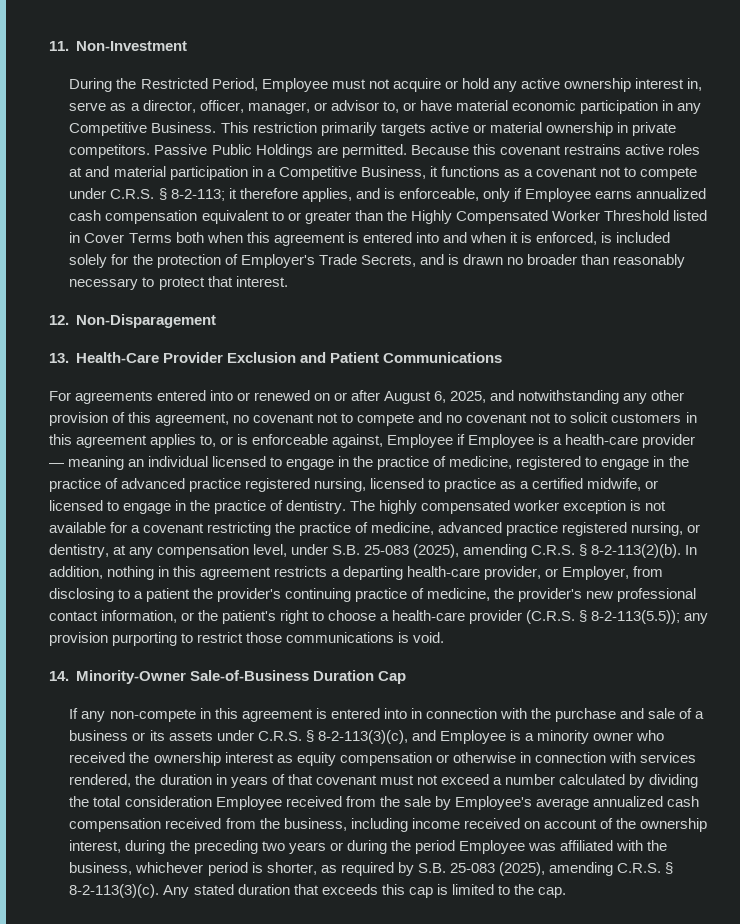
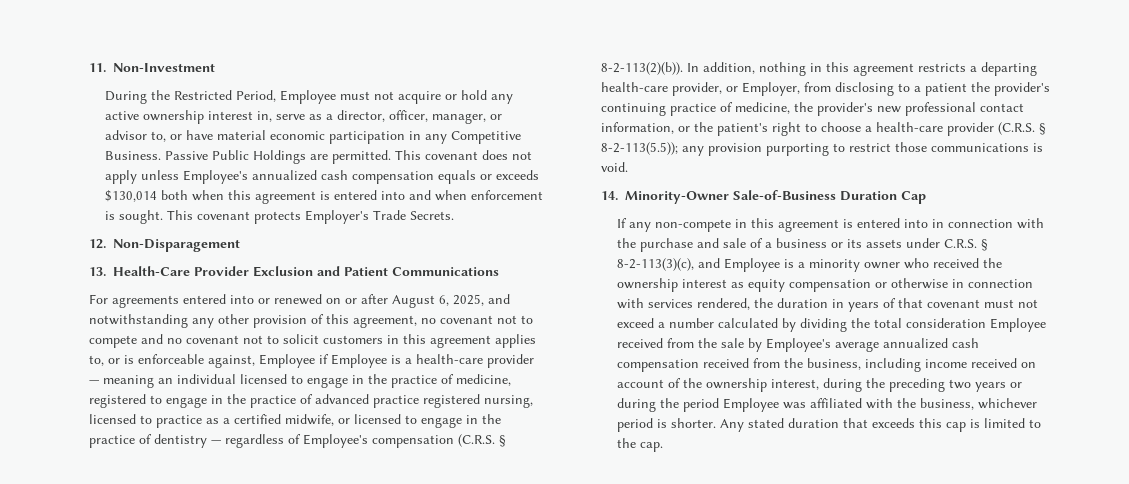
- This restriction primarily targets active or material ownership in private competitors.
- Because this covenant restrains active roles at and material participation in a Competitive Business, it functions as a covenant not to compete under C.R.S. § 8-2-113; it therefore applies, and is enforceable, only if Employee earns annualized cash compensation equivalent to or greater than the Highly Compensated Worker Threshold listed in Cover Terms both when this agreement is entered into and when it is enforced, is included solely for the protection of Employer's Trade Secrets, and is drawn no broader than reasonably necessary to protect that interest.
+ This covenant does not apply unless Employee's annualized cash compensation equals or exceeds $130,014 both when this agreement is entered into and when enforcement is sought. This covenant protects Employer's Trade Secrets.
- For agreements entered into or renewed on or after August 6, 2025, and notwithstanding any other provision of this agreement, no covenant not to compete and no covenant not to solicit customers in this agreement applies to, or is enforceable against, Employee if Employee is a health-care provider — meaning an individual licensed to engage in the practice of medicine, registered to engage in the practice of advanced practice registered nursing, licensed to practice as a certified midwife, or licensed to engage in the practice of dentistry. The highly compensated worker exception is not available for a covenant restricting the practice of medicine, advanced practice registered nursing, or dentistry, at any compensation level, under S.B. 25-083 (2025), amending C.R.S. § 8-2-113(2)(b).
+ For agreements entered into or renewed on or after August 6, 2025, and notwithstanding any other provision of this agreement, no covenant not to compete and no covenant not to solicit customers in this agreement applies to, or is enforceable against, Employee if Employee is a health-care provider — meaning an individual licensed to engage in the practice of medicine, registered to engage in the practice of advanced practice registered nursing, licensed to practice as a certified midwife, or licensed to engage in the practice of dentistry — regardless of Employee's compensation (C.R.S. § 8-2-113(2)(b)).
- If any non-compete in this agreement is entered into in connection with the purchase and sale of a business or its assets under C.R.S. § 8-2-113(3)(c), and Employee is a minority owner who received the ownership interest as equity compensation or otherwise in connection with services rendered, the duration in years of that covenant must not exceed a number calculated by dividing the total consideration Employee received from the sale by Employee's average annualized cash compensation received from the business, including income received on account of the ownership interest, during the preceding two years or during the period Employee was affiliated with the business, whichever period is shorter, as required by S.B. 25-083 (2025), amending C.R.S. § 8-2-113(3)(c).
+ If any non-compete in this agreement is entered into in connection with the purchase and sale of a business or its assets under C.R.S. § 8-2-113(3)(c), and Employee is a minority owner who received the ownership interest as equity compensation or otherwise in connection with services rendered, the duration in years of that covenant must not exceed a number calculated by dividing the total consideration Employee received from the sale by Employee's average annualized cash compensation received from the business, including income received on account of the ownership interest, during the preceding two years or during the period Employee was affiliated with the business, whichever period is shorter.

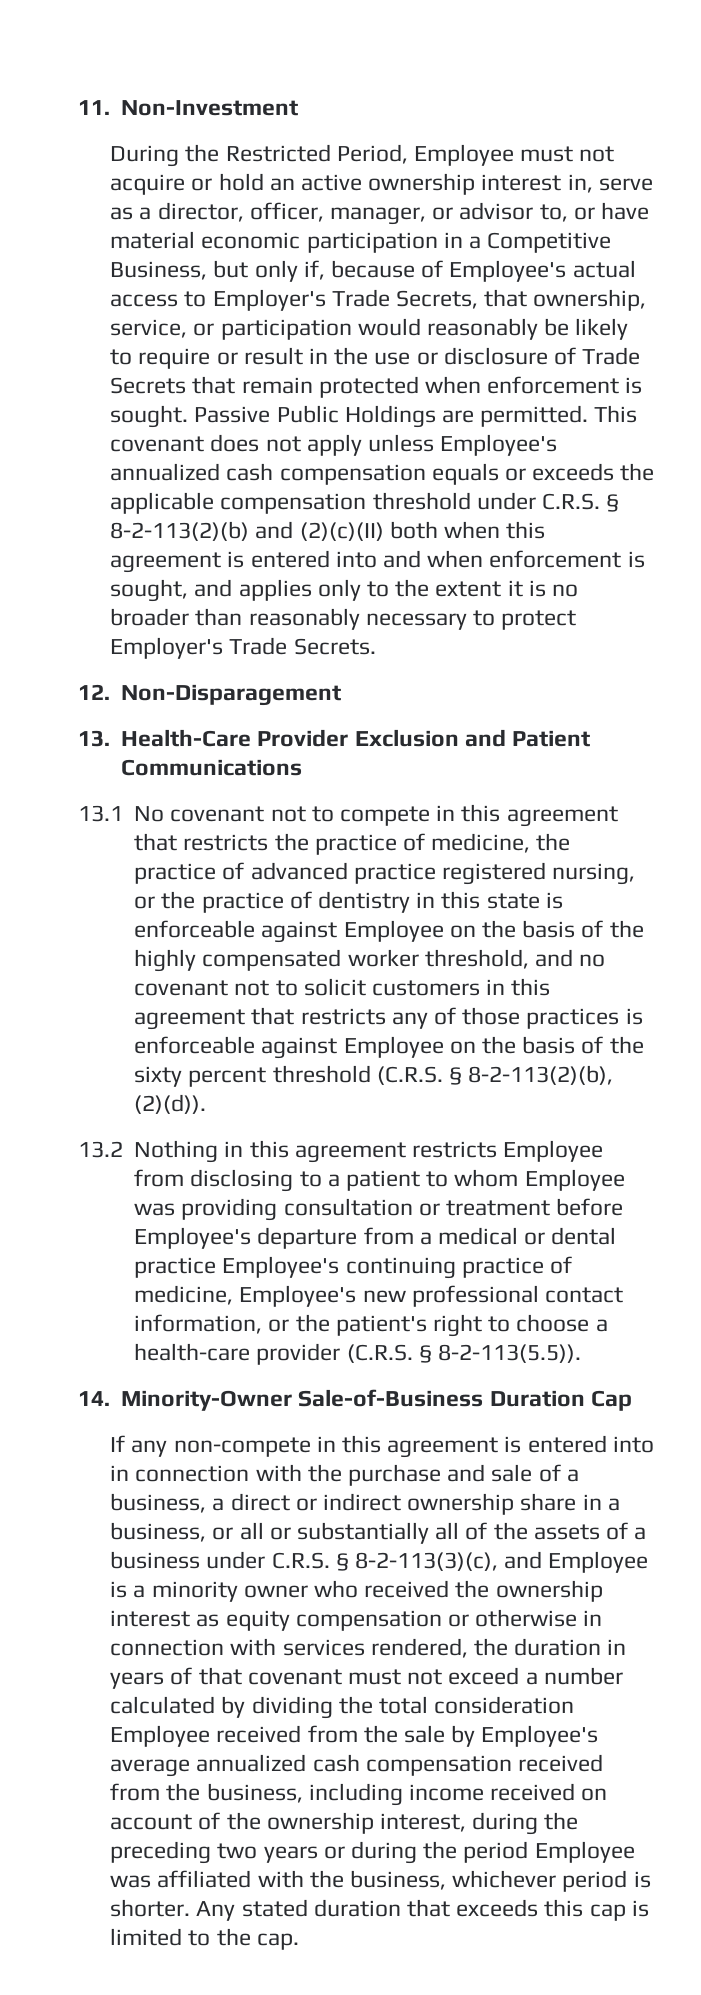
- During the Restricted Period, Employee must not acquire or hold any active ownership interest in, serve as a director, officer, manager, or advisor to, or have material economic participation in any Competitive Business.
+ During the Restricted Period, Employee must not acquire or hold an active ownership interest in, serve as a director, officer, manager, or advisor to, or have material economic participation in a Competitive Business, but only if, because of Employee's actual access to Employer's Trade Secrets, that ownership, service, or participation would reasonably be likely to require or result in the use or disclosure of Trade Secrets that remain protected when enforcement is sought.
- This covenant does not apply unless Employee's annualized cash compensation equals or exceeds $130,014 both when this agreement is entered into and when enforcement is sought. This covenant protects Employer's Trade Secrets.
+ This covenant does not apply unless Employee's annualized cash compensation equals or exceeds the applicable compensation threshold under C.R.S. § 8-2-113(2)(b) and (2)(c)(II) both when this agreement is entered into and when enforcement is sought, and applies only to the extent it is no broader than reasonably necessary to protect Employer's Trade Secrets.
- For agreements entered into or renewed on or after August 6, 2025, and notwithstanding any other provision of this agreement, no covenant not to compete and no covenant not to solicit customers in this agreement applies to, or is enforceable against, Employee if Employee is a health-care provider — meaning an individual licensed to engage in the practice of medicine, registered to engage in the practice of advanced practice registered nursing, licensed to practice as a certified midwife, or licensed to engage in the practice of dentistry — regardless of Employee's compensation (C.R.S. § 8-2-113(2)(b)). In addition, nothing in this agreement restricts a departing health-care provider, or Employer, from disclosing to a patient the provider's continuing practice of medicine, the provider's new professional contact information, or the patient's right to choose a health-care provider (C.R.S. § 8-2-113(5.5)); any provision purporting to restrict those communications is void.
+ 13.1 No covenant not to compete in this agreement that restricts the practice of medicine, the practice of advanced practice registered nursing, or the practice of dentistry in this state is enforceable against Employee on the basis of the highly compensated worker threshold, and no covenant not to solicit customers in this agreement that restricts any of those practices is enforceable against Employee on the basis of the sixty percent threshold (C.R.S. § 8-2-113(2)(b), (2)(d)).
+ 13.2 Nothing in this agreement restricts Employee from disclosing to a patient to whom Employee was providing consultation or treatment before Employee's departure from a medical or dental practice Employee's continuing practice of medicine, Employee's new professional contact information, or the patient's right to choose a health-care provider (C.R.S. § 8-2-113(5.5)).
- If any non-compete in this agreement is entered into in connection with the purchase and sale of a business or its assets under C.R.S. § 8-2-113(3)(c), and Employee is a minority owner who received the ownership interest as equity compensation or otherwise in connection with services rendered, the duration in years of that covenant must not exceed a number calculated by dividing the total consideration Employee received from the sale by Employee's average annualized cash compensation received from the business, including income received on account of the ownership interest, during the preceding two years or during the period Employee was affiliated with the business, whichever period is shorter.
+ If any non-compete in this agreement is entered into in connection with the purchase and sale of a business, a direct or indirect ownership share in a business, or all or substantially all of the assets of a business under C.R.S. § 8-2-113(3)(c), and Employee is a minority owner who received the ownership interest as equity compensation or otherwise in connection with services rendered, the duration in years of that covenant must not exceed a number calculated by dividing the total consideration Employee received from the sale by Employee's average annualized cash compensation received from the business, including income received on account of the ownership interest, during the preceding two years or during the period Employee was affiliated with the business, whichever period is shorter.

